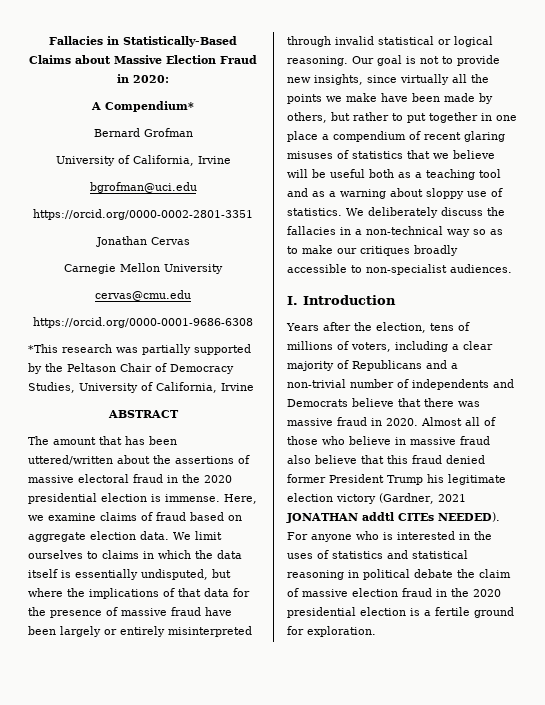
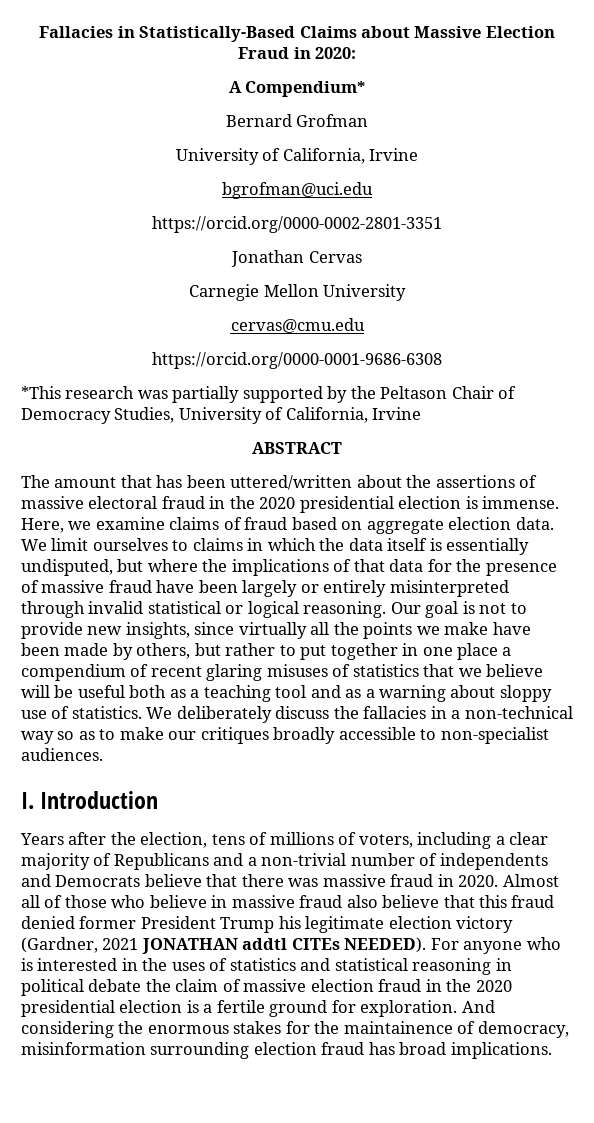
+ And considering the enormous stakes for the maintainence of democracy, misinformation surrounding election fraud has broad implications.

